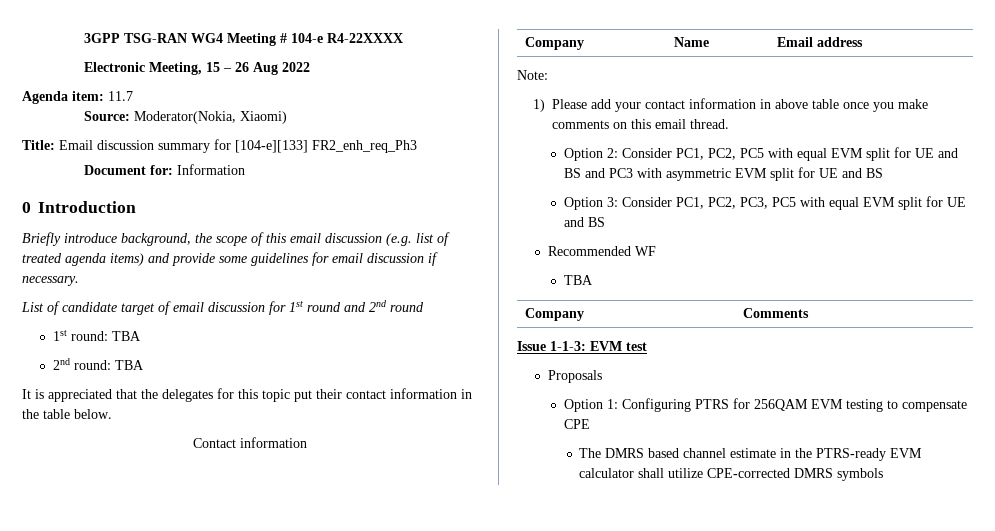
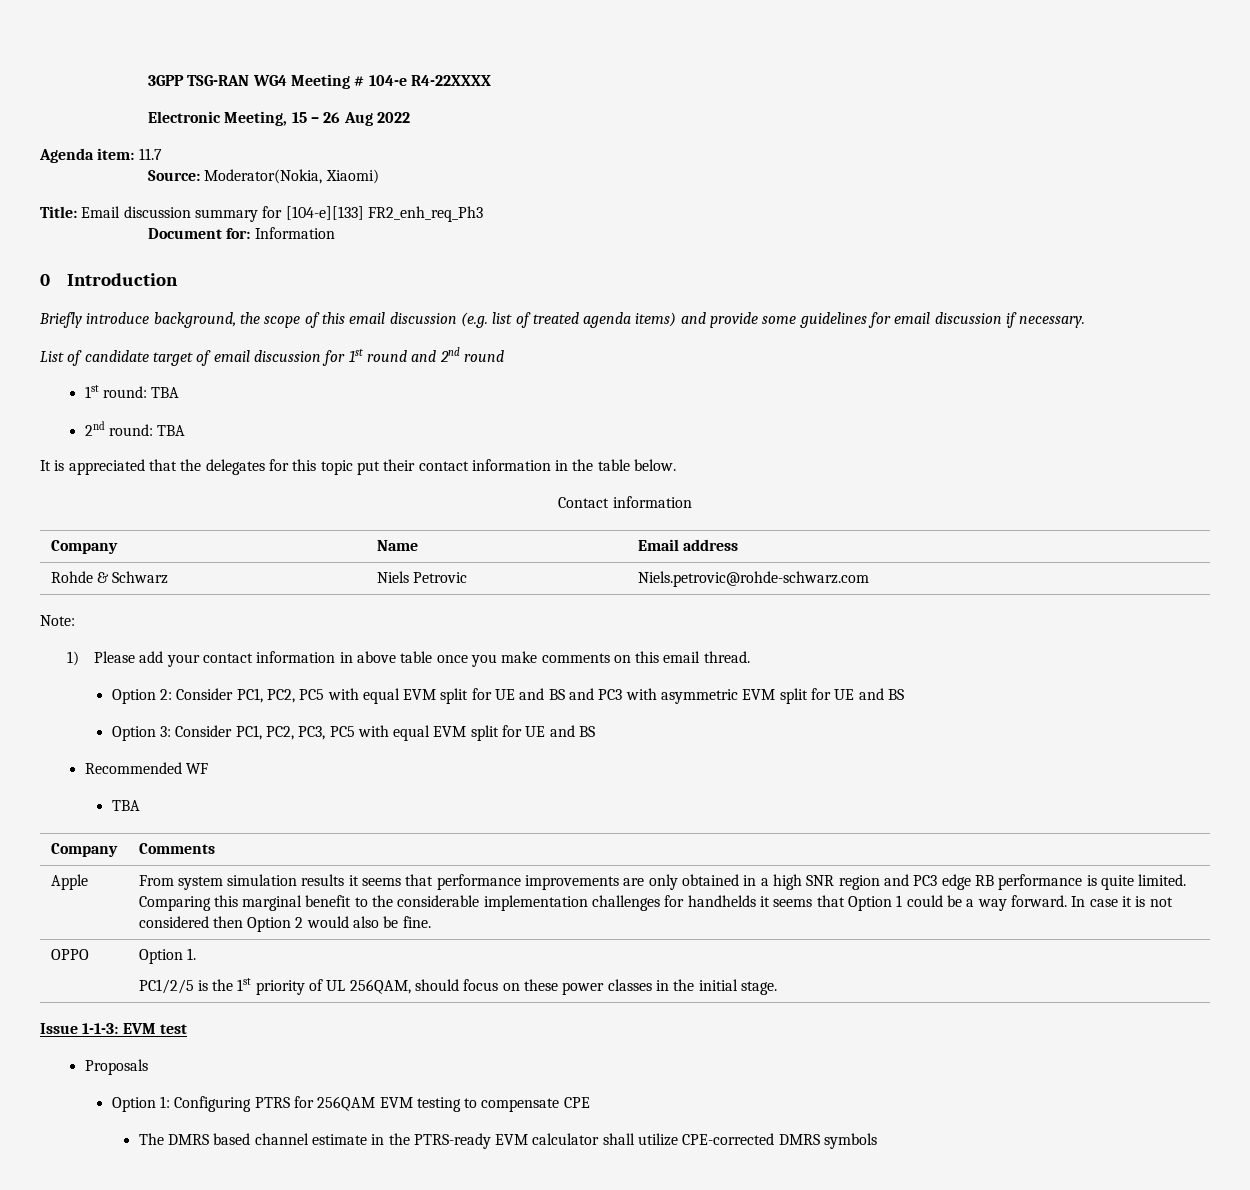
+ Rohde & Schwarz | Niels Petrovic | Niels.petrovic@rohde-schwarz.com
+ Apple | From system simulation results it seems that performance improvements are only obtained in a high SNR region and PC3 edge RB performance is quite limited. Comparing this marginal benefit to the considerable implementation challenges for handhelds it seems that Option 1 could be a way forward. In case it is not considered then Option 2 would also be fine.
+ OPPO | Option 1.
+ PC1/2/5 is the 1st priority of UL 256QAM, should focus on these power classes in the initial stage.

